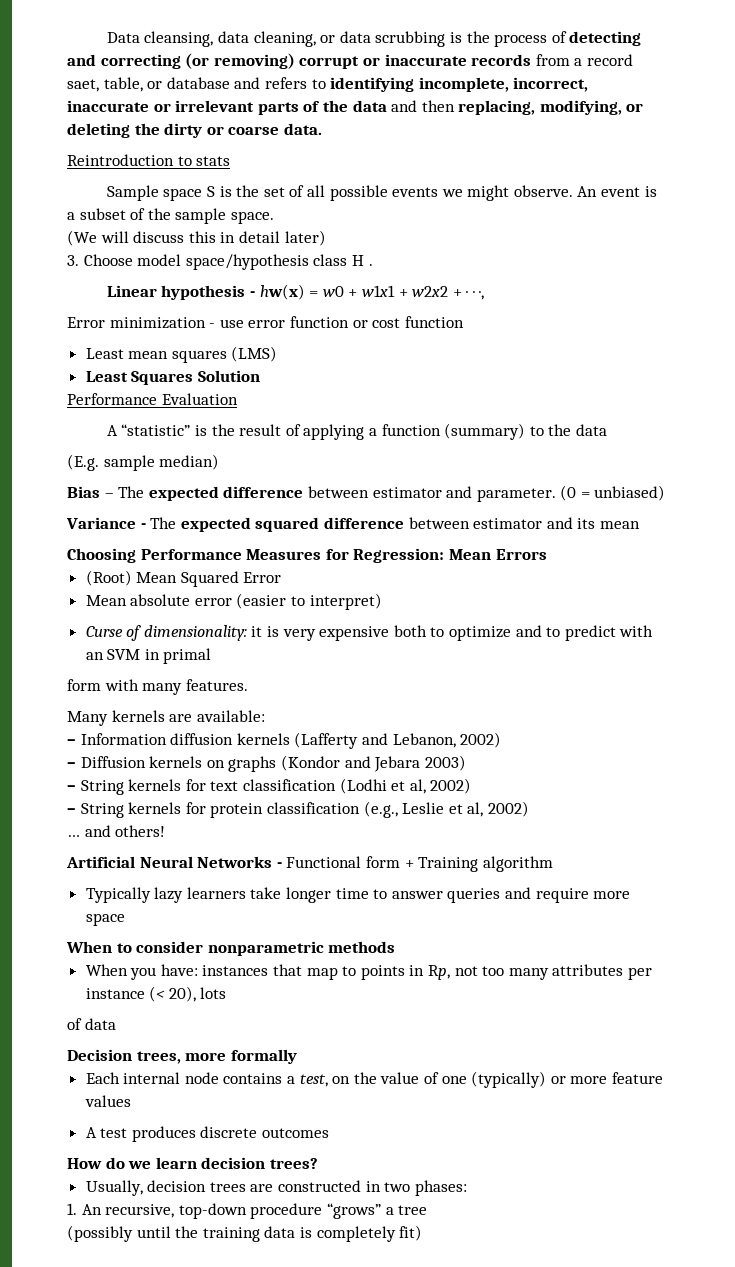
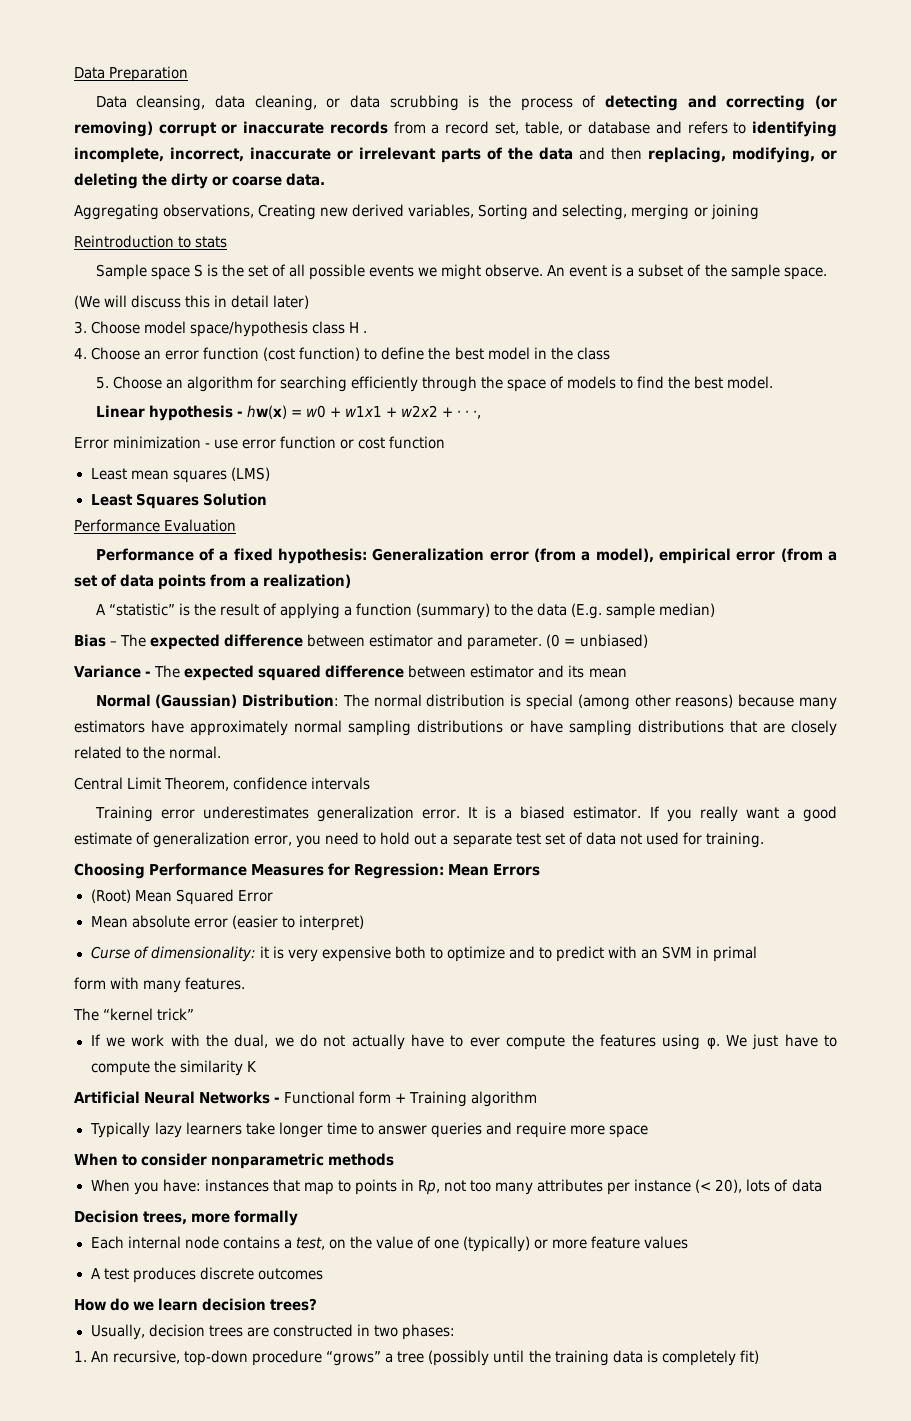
- Data cleansing, data cleaning, or data scrubbing is the process of detecting and correcting (or removing) corrupt or inaccurate records from a record saet, table, or database and refers to identifying incomplete, incorrect, inaccurate or irrelevant parts of the data and then replacing, modifying, or deleting the dirty or coarse data.
+ Data Preparation
+ Data cleansing, data cleaning, or data scrubbing is the process of detecting and correcting (or removing) corrupt or inaccurate records from a record set, table, or database and refers to identifying incomplete, incorrect, inaccurate or irrelevant parts of the data and then replacing, modifying, or deleting the dirty or coarse data.
+ Aggregating observations, Creating new derived variables, Sorting and selecting, merging or joining
+ 4. Choose an error function (cost function) to define the best model in the class
+ 5. Choose an algorithm for searching efficiently through the space of models to find the best model.
+ Performance of a fixed hypothesis: Generalization error (from a model), empirical error (from a set of data points from a realization)
- A “statistic” is the result of applying a function (summary) to the data
- (E.g. sample median)
+ A “statistic” is the result of applying a function (summary) to the data (E.g. sample median)
+ Normal (Gaussian) Distribution: The normal distribution is special (among other reasons) because many estimators have approximately normal sampling distributions or have sampling distributions that are closely related to the normal.
+ Central Limit Theorem, confidence intervals
+ Training error underestimates generalization error. It is a biased estimator. If you really want a good estimate of generalization error, you need to hold out a separate test set of data not used for training.
- Many kernels are available:
- – Information diffusion kernels (Lafferty and Lebanon, 2002)
- – Diffusion kernels on graphs (Kondor and Jebara 2003)
- – String kernels for text classification (Lodhi et al, 2002)
- – String kernels for protein classification (e.g., Leslie et al, 2002)
- … and others!
+ The “kernel trick”
+ If we work with the dual, we do not actually have to ever compute the features using φ. We just have to compute the similarity K
- When you have: instances that map to points in Rp, not too many attributes per instance (< 20), lots
- of data
+ When you have: instances that map to points in Rp, not too many attributes per instance (< 20), lots of data
- 1. An recursive, top-down procedure “grows” a tree
- (possibly until the training data is completely fit)
+ 1. An recursive, top-down procedure “grows” a tree (possibly until the training data is completely fit)

